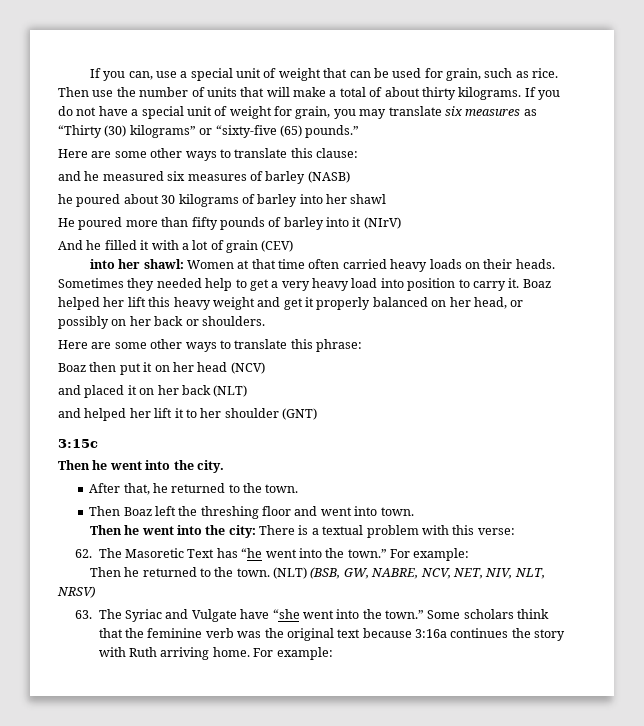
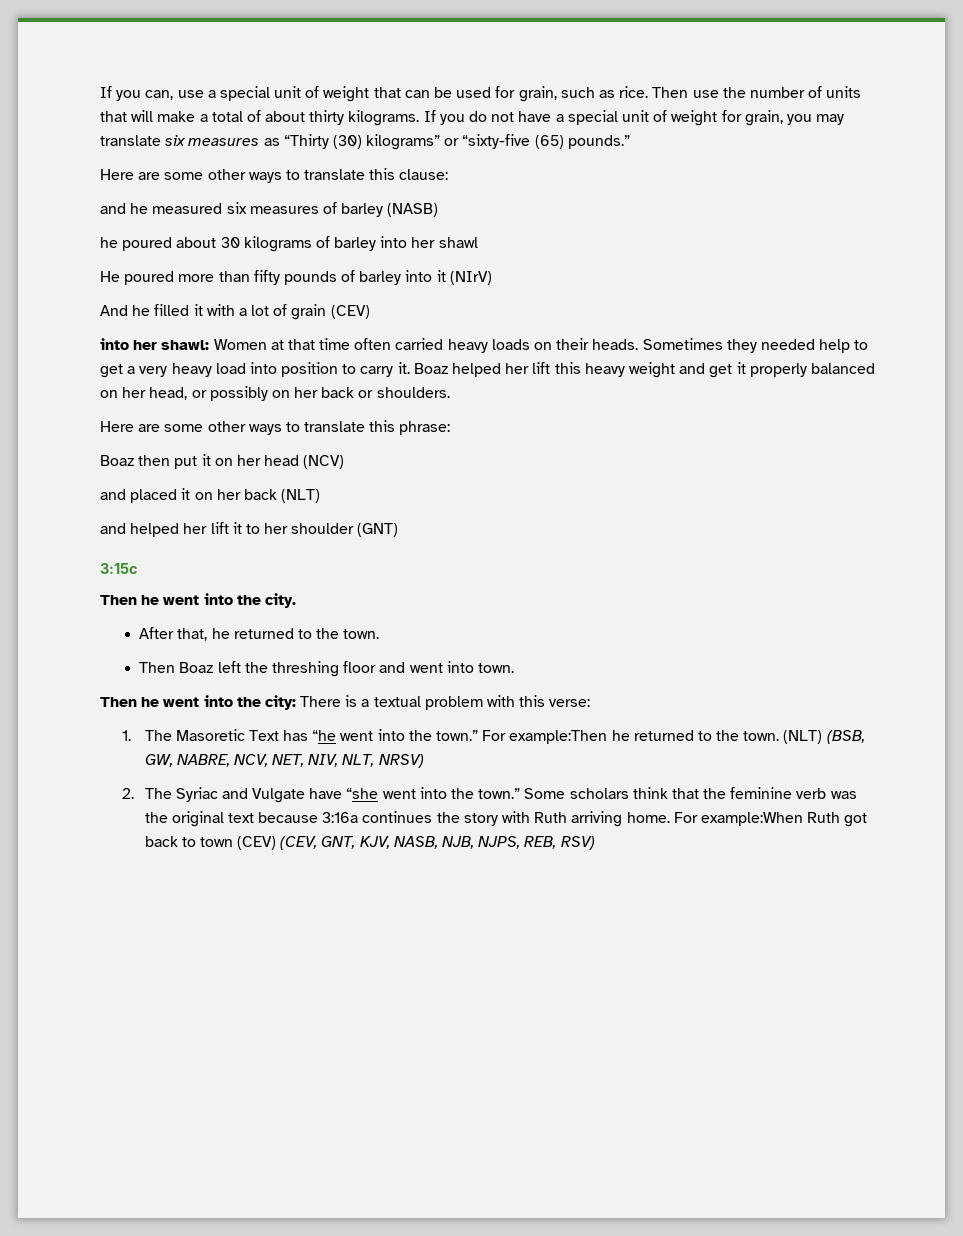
- 62. The Masoretic Text has “he went into the town.” For example:
- Then he returned to the town.
+ 1. The Masoretic Text has “he went into the town.” For example:Then he returned to the town.
- 63. The Syriac and Vulgate have “she went into the town.”
+ 2. The Syriac and Vulgate have “she went into the town.”
- Some scholars think that the feminine verb was the original text because 3:16a continues the story with Ruth arriving home. For example:
+ Some scholars think that the feminine verb was the original text because 3:16a continues the story with Ruth arriving home. For example:When Ruth got back to town (CEV) (CEV, GNT, KJV, NASB, NJB, NJPS, REB, RSV)

